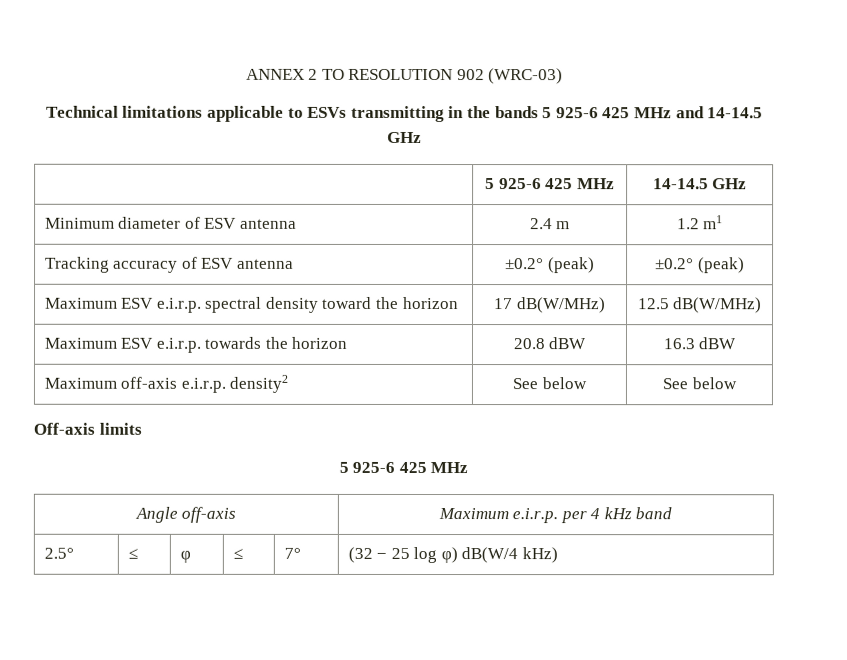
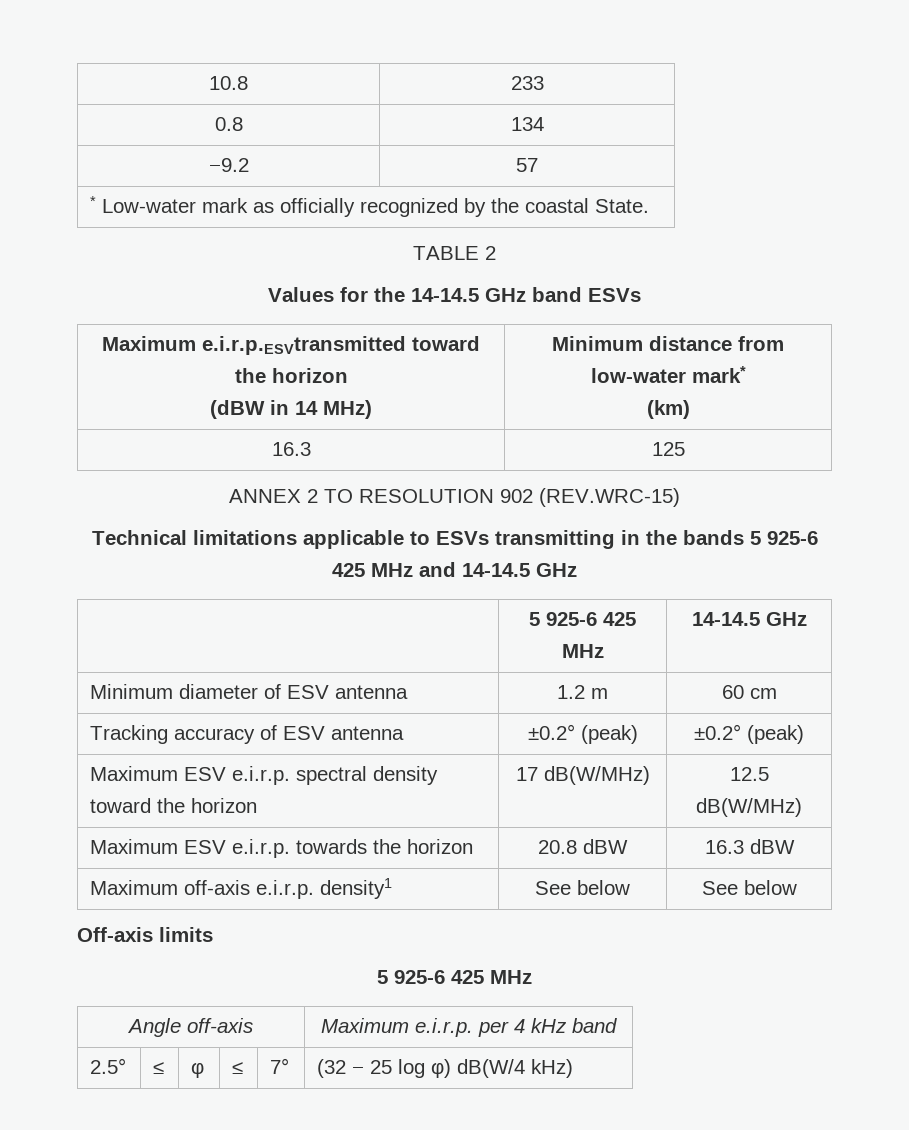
+ 10.8 | 233
+ 0.8 | 134
+ −9.2 | 57
+ * Low-water mark as officially recognized by the coastal State.
+ TABLE 2
+ Values for the 14-14.5 GHz band ESVs
+ Maximum e.i.r.p.ESVtransmitted toward the horizon
+ (dBW in 14 MHz) | Minimum distance from low-water mark*
+ (km)
+ 16.3 | 125
- ANNEX 2 TO RESOLUTION 902 (WRC-03)
+ ANNEX 2 TO RESOLUTION 902 (REV.WRC-15)
- Minimum diameter of ESV antenna | 2.4 m | 1.2 m1
+ Minimum diameter of ESV antenna | 1.2 m | 60 cm
- Maximum off-axis e.i.r.p. density2 | See below | See below
+ Maximum off-axis e.i.r.p. density1 | See below | See below

